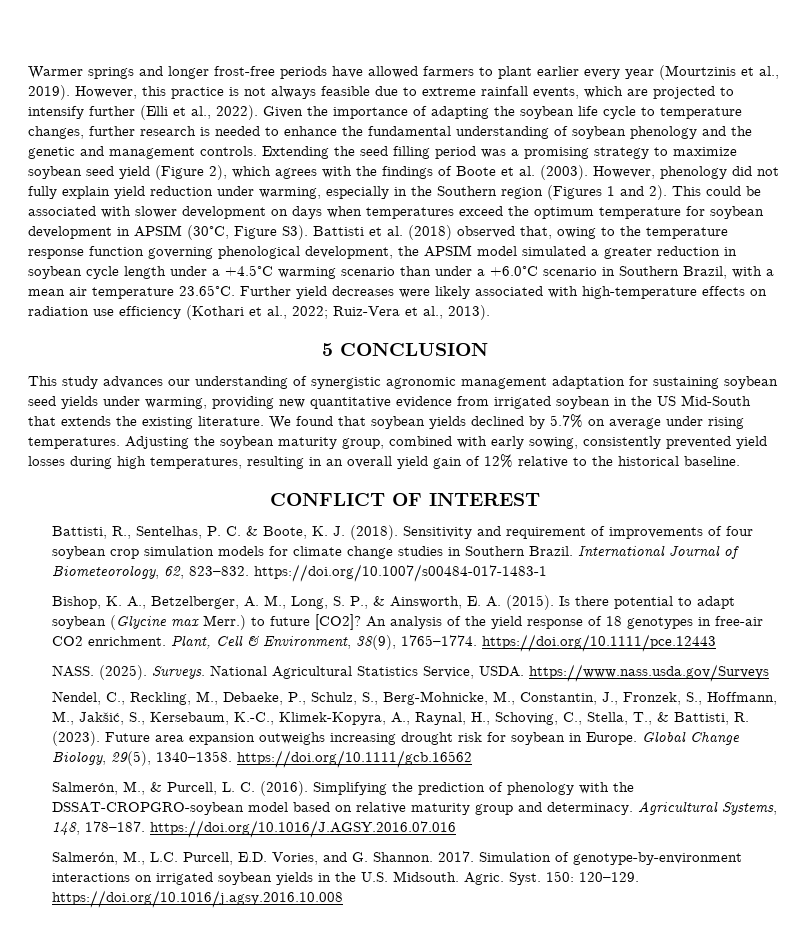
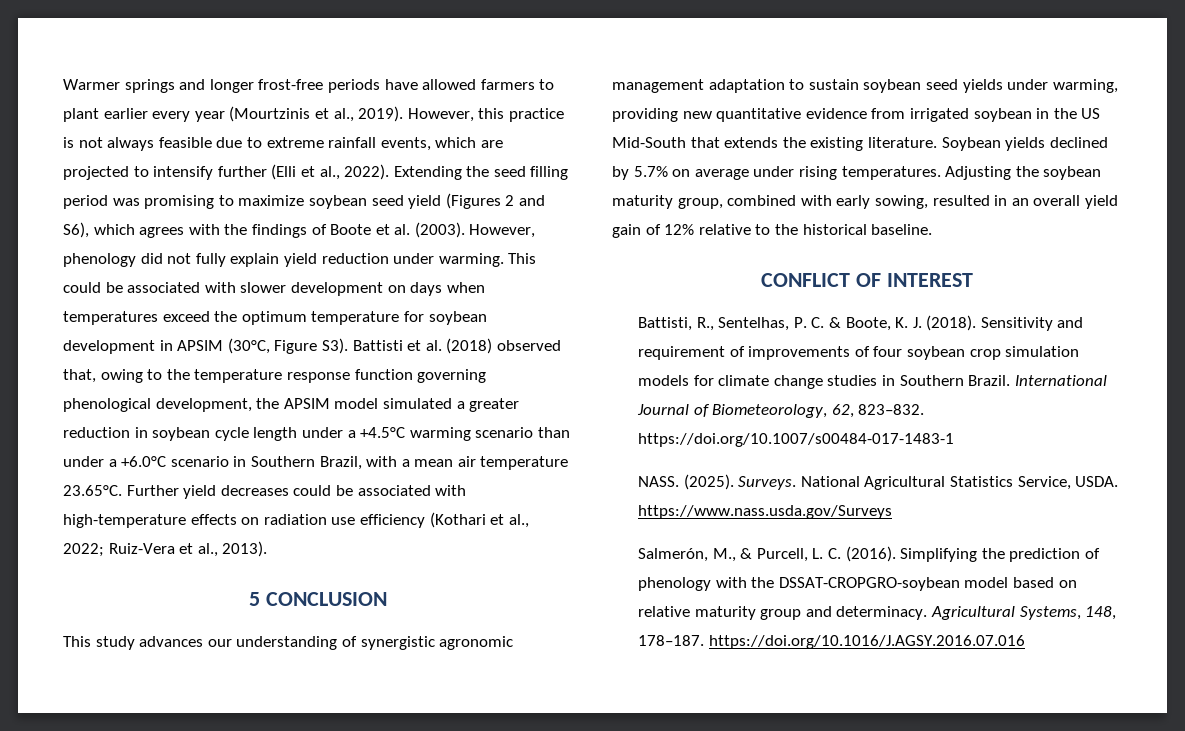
- Given the importance of adapting the soybean life cycle to temperature changes, further research is needed to enhance the fundamental understanding of soybean phenology and the genetic and management controls.
- Extending the seed filling period was a promising strategy to maximize soybean seed yield (Figure 2), which agrees with the findings of Boote et al. (2003).
+ Extending the seed filling period was promising to maximize soybean seed yield (Figures 2 and S6), which agrees with the findings of Boote et al. (2003).
- However, phenology did not fully explain yield reduction under warming, especially in the Southern region (Figures 1 and 2).
+ However, phenology did not fully explain yield reduction under warming.
- This could be associated with slower development on days when temperatures exceed the optimum temperature for soybean development in APSIM (30°C, Figure S3). Battisti et al. (2018) observed that, owing to the temperature response function governing phenological development, the APSIM model simulated a greater reduction in soybean cycle length under a +4.5°C warming scenario than under a +6.0°C scenario in Southern Brazil, with a mean air temperature 23.65°C. Further yield decreases were likely associated with high-temperature effects on radiation use efficiency (Kothari et al., 2022;
+ This could be associated with slower development on days when temperatures exceed the optimum temperature for soybean development in APSIM (30°C, Figure S3). Battisti et al. (2018) observed that, owing to the temperature response function governing phenological development, the APSIM model simulated a greater reduction in soybean cycle length under a +4.5°C warming scenario than under a +6.0°C scenario in Southern Brazil, with a mean air temperature 23.65°C. Further yield decreases could be associated with high-temperature effects on radiation use efficiency (Kothari et al., 2022;
- This study advances our understanding of synergistic agronomic management adaptation for sustaining soybean seed yields under warming, providing new quantitative evidence from irrigated soybean in the US Mid-South that extends the existing literature.
+ This study advances our understanding of synergistic agronomic management adaptation to sustain soybean seed yields under warming, providing new quantitative evidence from irrigated soybean in the US Mid-South that extends the existing literature.
- We found that soybean yields declined by 5.7% on average under rising temperatures.
+ Soybean yields declined by 5.7% on average under rising temperatures.
- Adjusting the soybean maturity group, combined with early sowing, consistently prevented yield losses during high temperatures, resulting in an overall yield gain of 12% relative to the historical baseline.
+ Adjusting the soybean maturity group, combined with early sowing, resulted in an overall yield gain of 12% relative to the historical baseline.
- Bishop, K. A., Betzelberger, A. M., Long, S. P., & Ainsworth, E. A. (2015). Is there potential to adapt soybean (Glycine max Merr.) to future [CO2]? An analysis of the yield response of 18 genotypes in free-air CO2 enrichment. Plant, Cell & Environment, 38(9), 1765–1774. https://doi.org/10.1111/pce.12443
- Nendel, C., Reckling, M., Debaeke, P., Schulz, S., Berg-Mohnicke, M., Constantin, J., Fronzek, S., Hoffmann, M., Jakšić, S., Kersebaum, K.-C., Klimek-Kopyra, A., Raynal, H., Schoving, C., Stella, T., & Battisti, R. (2023). Future area expansion outweighs increasing drought risk for soybean in Europe. Global Change Biology, 29(5), 1340–1358. https://doi.org/10.1111/gcb.16562
- Salmerόn, M., L.C. Purcell, E.D. Vories, and G. Shannon. 2017. Simulation of genotype-by-environment interactions on irrigated soybean yields in the U.S. Midsouth. Agric. Syst. 150: 120–129. https://doi.org/10.1016/j.agsy.2016.10.008

